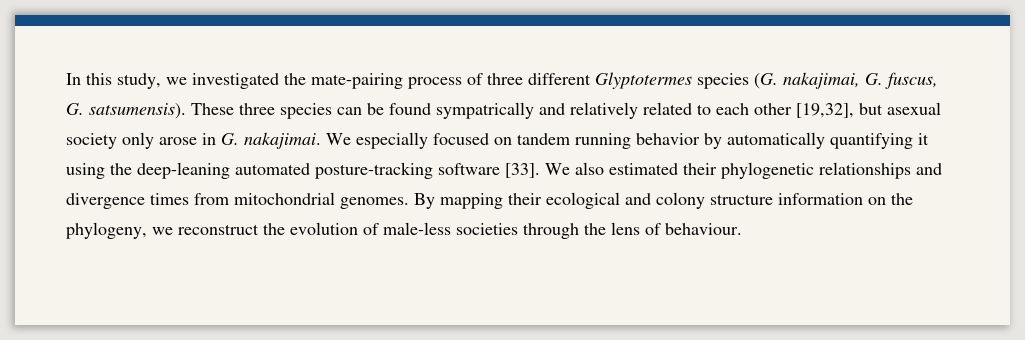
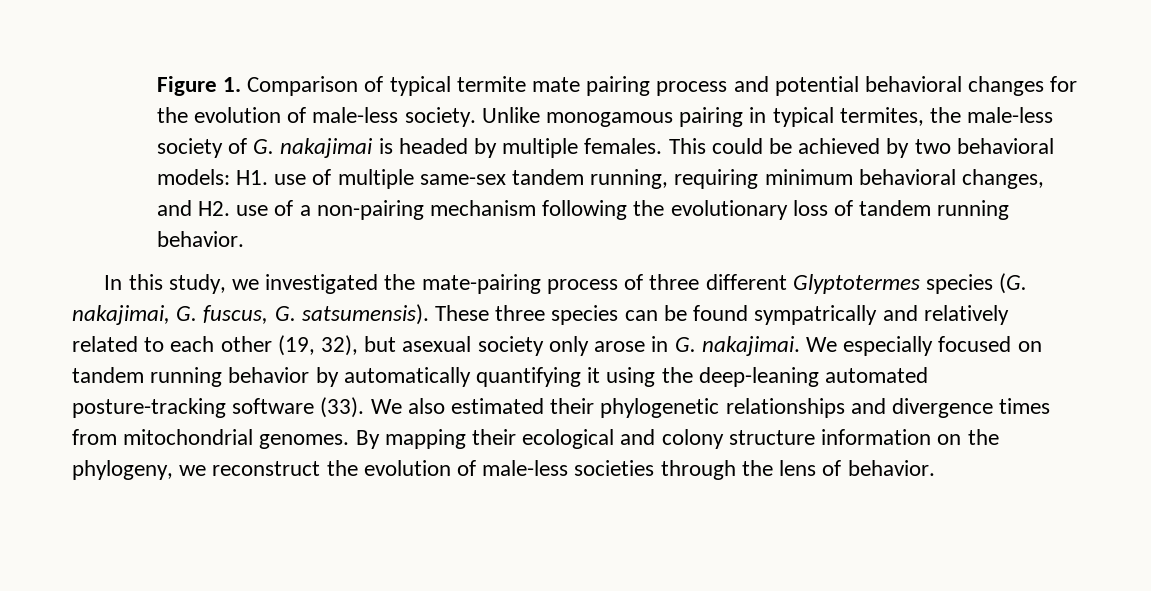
+ Figure 1. Comparison of typical termite mate pairing process and potential behavioral changes for the evolution of male-less society. Unlike monogamous pairing in typical termites, the male-less society of G. nakajimai is headed by multiple females. This could be achieved by two behavioral models: H1. use of multiple same-sex tandem running, requiring minimum behavioral changes, and H2. use of a non-pairing mechanism following the evolutionary loss of tandem running behavior.
- These three species can be found sympatrically and relatively related to each other [19,32], but asexual society only arose in G. nakajimai.
+ These three species can be found sympatrically and relatively related to each other (19, 32), but asexual society only arose in G. nakajimai.
- We especially focused on tandem running behavior by automatically quantifying it using the deep-leaning automated posture-tracking software [33].
+ We especially focused on tandem running behavior by automatically quantifying it using the deep-leaning automated posture-tracking software (33).
- By mapping their ecological and colony structure information on the phylogeny, we reconstruct the evolution of male-less societies through the lens of behaviour.
+ By mapping their ecological and colony structure information on the phylogeny, we reconstruct the evolution of male-less societies through the lens of behavior.

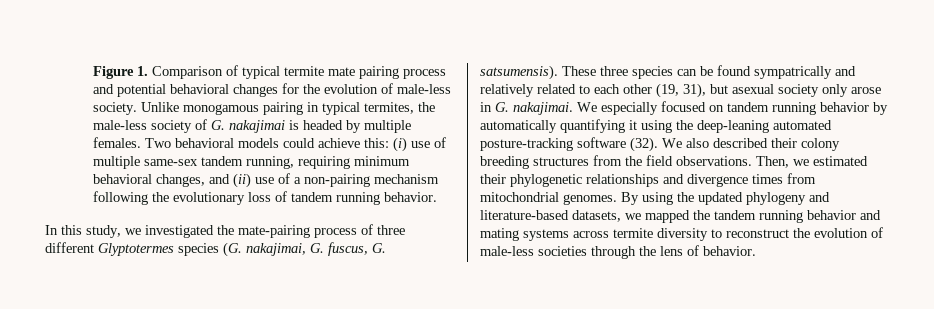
- This could be achieved by two behavioral models: H1. use of multiple same-sex tandem running, requiring minimum behavioral changes, and H2. use of a non-pairing mechanism following the evolutionary loss of tandem running behavior.
+ Two behavioral models could achieve this: (i) use of multiple same-sex tandem running, requiring minimum behavioral changes, and (ii) use of a non-pairing mechanism following the evolutionary loss of tandem running behavior.
- These three species can be found sympatrically and relatively related to each other (19, 32), but asexual society only arose in G. nakajimai.
+ These three species can be found sympatrically and relatively related to each other (19, 31), but asexual society only arose in G. nakajimai.
- We especially focused on tandem running behavior by automatically quantifying it using the deep-leaning automated posture-tracking software (33).
+ We especially focused on tandem running behavior by automatically quantifying it using the deep-leaning automated posture-tracking software (32).
- We also estimated their phylogenetic relationships and divergence times from mitochondrial genomes.
+ We also described their colony breeding structures from the field observations. Then, we estimated their phylogenetic relationships and divergence times from mitochondrial genomes.
- By mapping their ecological and colony structure information on the phylogeny, we reconstruct the evolution of male-less societies through the lens of behavior.
+ By using the updated phylogeny and literature-based datasets, we mapped the tandem running behavior and mating systems across termite diversity to reconstruct the evolution of male-less societies through the lens of behavior.

